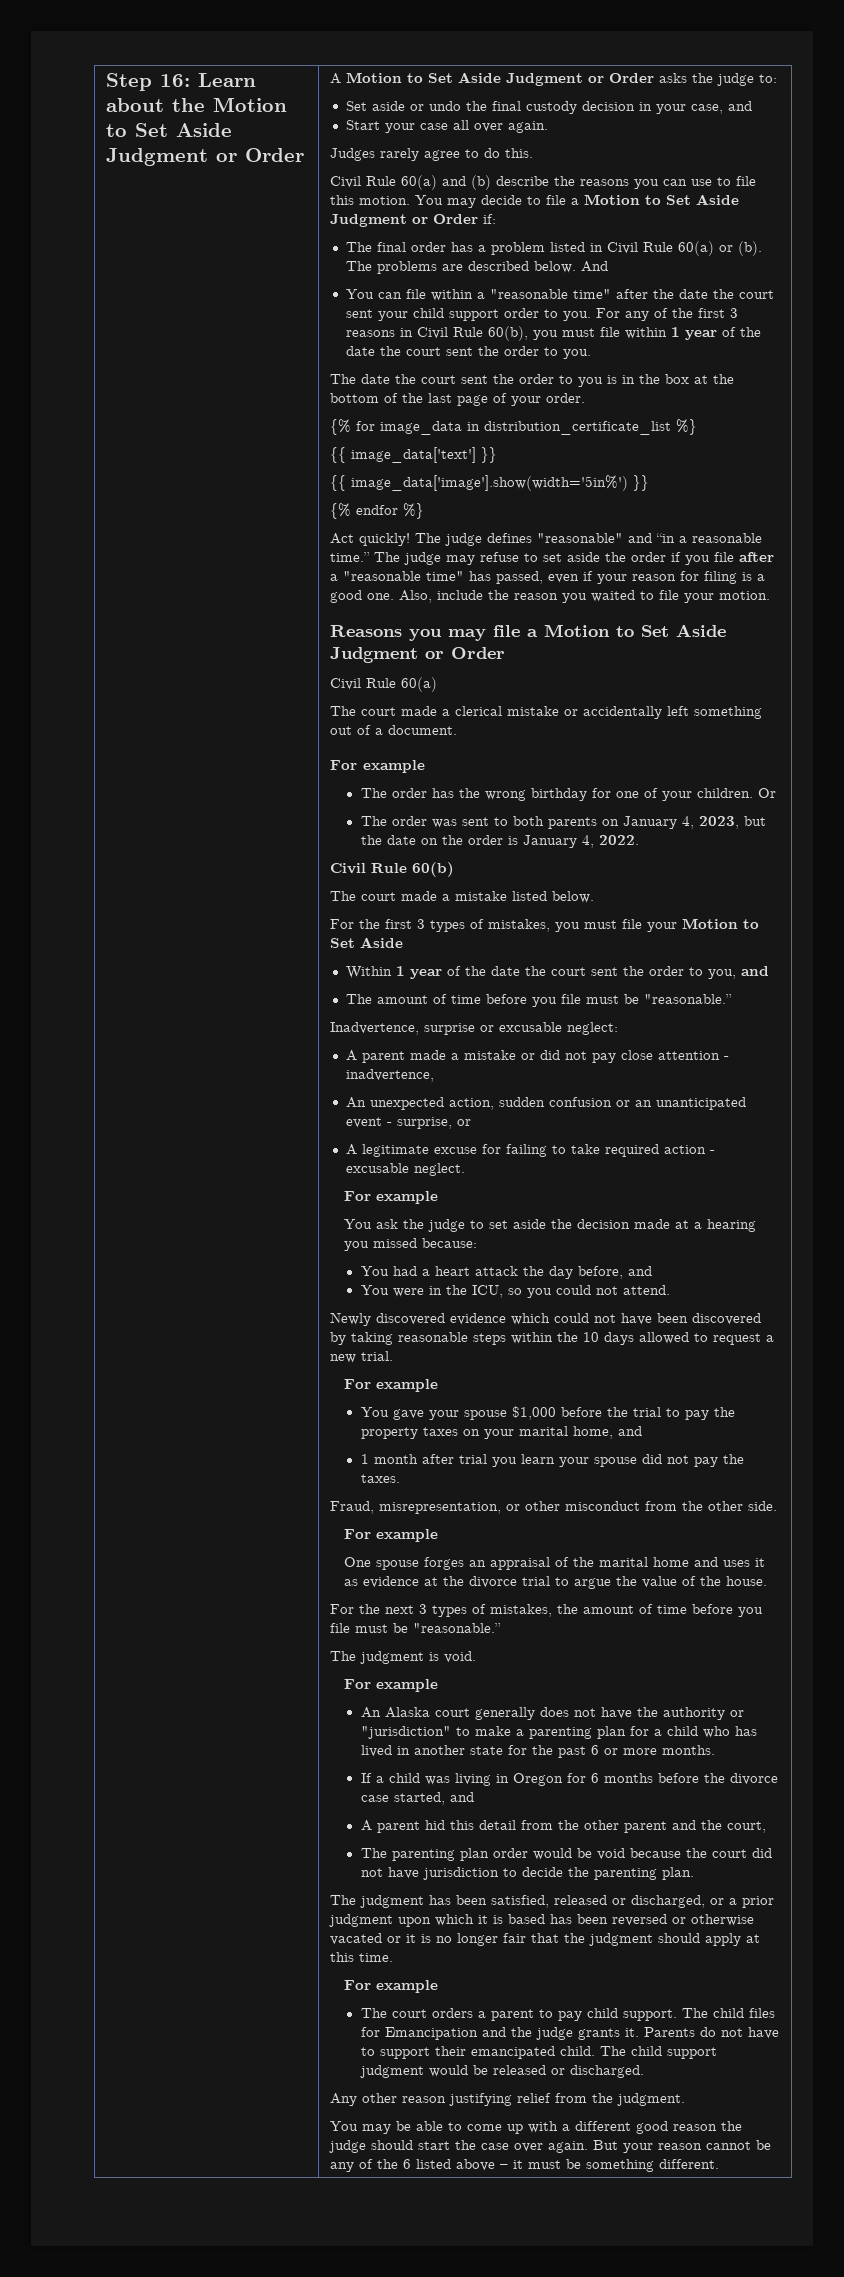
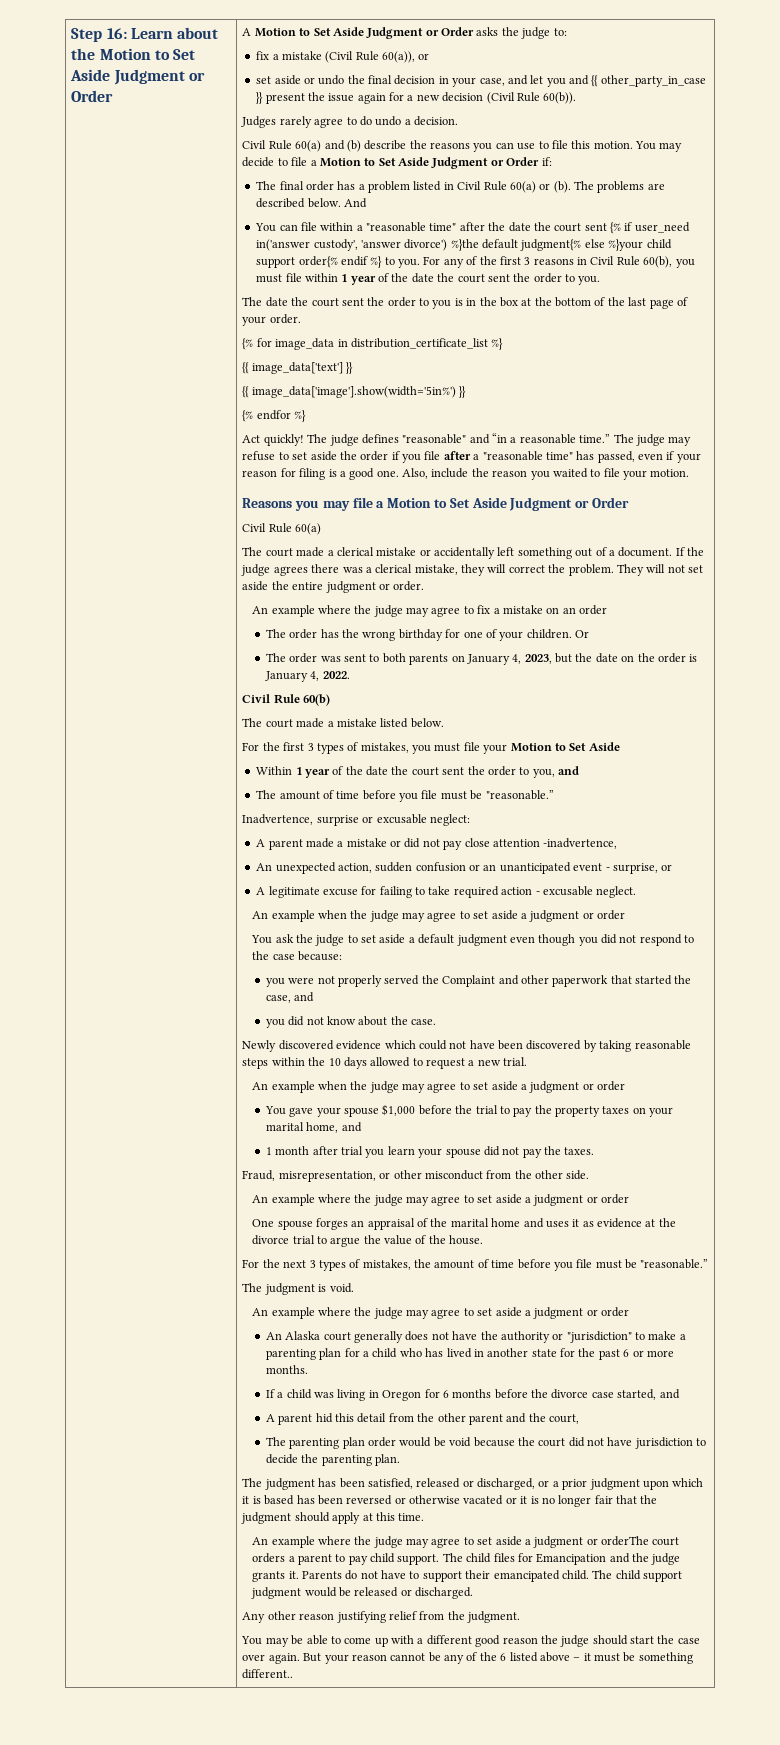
- Set aside or undo the final custody decision in your case, and
- Start your case all over again.
+ fix a mistake (Civil Rule 60(a)), or
+ set aside or undo the final decision in your case, and let you and {{ other_party_in_case }} present the issue again for a new decision (Civil Rule 60(b)).
- Judges rarely agree to do this.
+ Judges rarely agree to do undo a decision.
- You can file within a "reasonable time" after the date the court sent your child support order to you.
+ You can file within a "reasonable time" after the date the court sent {% if user_need in('answer custody', 'answer divorce') %}the default judgment{% else %}your child support order{% endif %} to you.
- The court made a clerical mistake or accidentally left something out of a document.
- For example
+ The court made a clerical mistake or accidentally left something out of a document. If the judge agrees there was a clerical mistake, they will correct the problem. They will not set aside the entire judgment or order.
+ An example where the judge may agree to fix a mistake on an order
- A parent made a mistake or did not pay close attention - inadvertence,
+ A parent made a mistake or did not pay close attention -inadvertence,
  A legitimate excuse for failing to take required action - excusable neglect.
- For example
+ An example when the judge may agree to set aside a judgment or order
- You ask the judge to set aside the decision made at a hearing you missed because:
- You had a heart attack the day before, and
- You were in the ICU, so you could not attend.
+ You ask the judge to set aside a default judgment even though you did not respond to the case because:
+ you were not properly served the Complaint and other paperwork that started the case, and
+ you did not know about the case.
  Newly discovered evidence which could not have been discovered by taking reasonable steps within the 10 days allowed to request a new trial.
- For example
+ An example when the judge may agree to set aside a judgment or order
  Fraud, misrepresentation, or other misconduct from the other side.
- For example
+ An example where the judge may agree to set aside a judgment or order
  The judgment is void.
- For example
+ An example where the judge may agree to set aside a judgment or order
  The judgment has been satisfied, released or discharged, or a prior judgment upon which it is based has been reversed or otherwise vacated or it is no longer fair that the judgment should apply at this time.
- For example
- The court orders a parent to pay child support.
+ An example where the judge may agree to set aside a judgment or orderThe court orders a parent to pay child support.
- But your reason cannot be any of the 6 listed above – it must be something different.
+ But your reason cannot be any of the 6 listed above – it must be something different..

